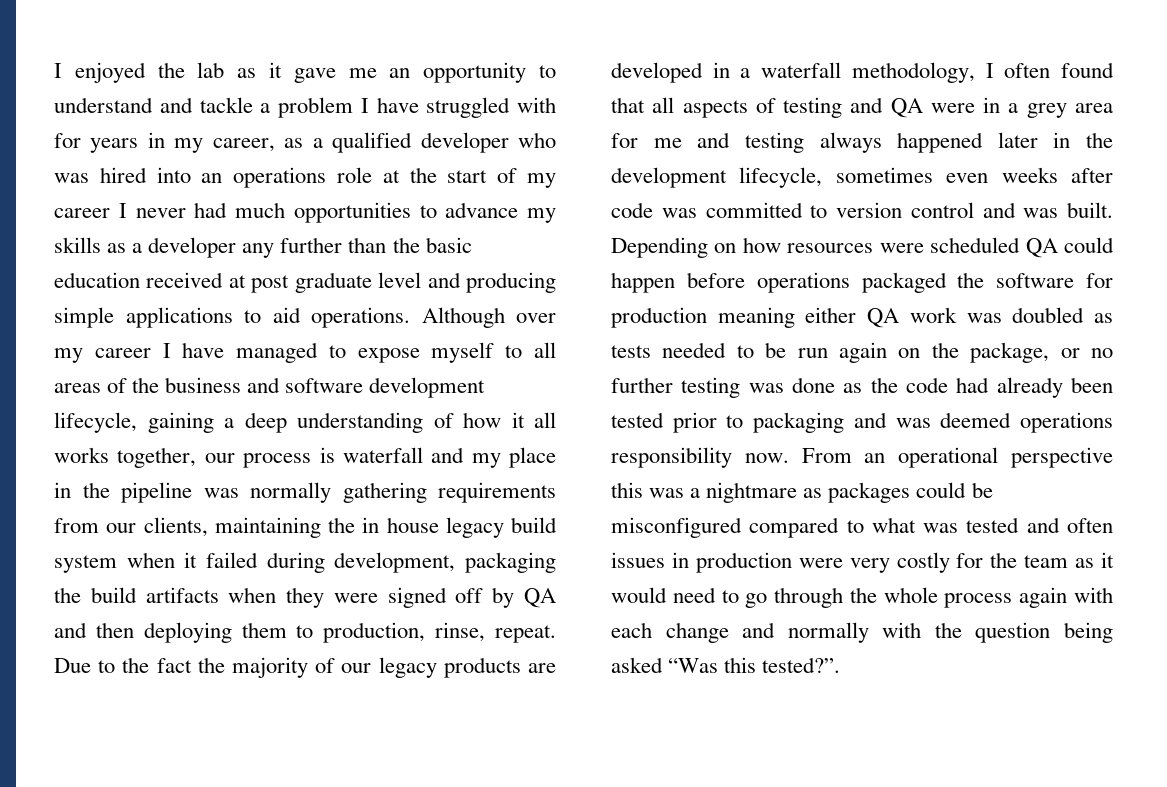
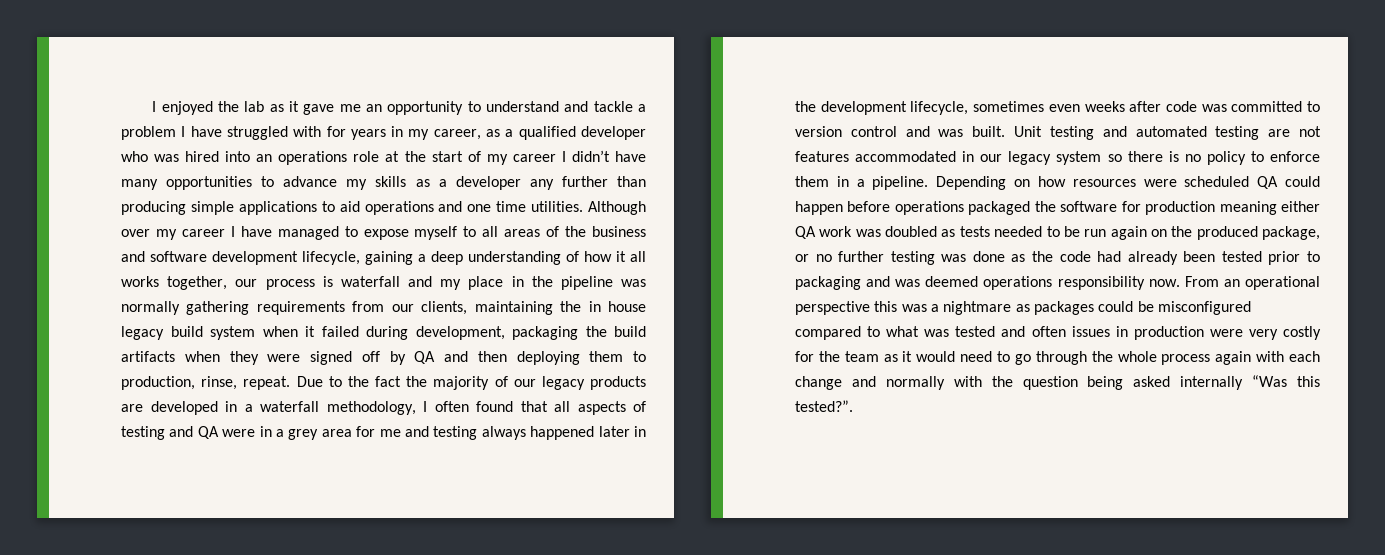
- I enjoyed the lab as it gave me an opportunity to understand and tackle a problem I have struggled with for years in my career, as a qualified developer who was hired into an operations role at the start of my career I never had much opportunities to advance my skills as a developer any further than the basic education received at post graduate level and producing simple applications to aid operations.
+ I enjoyed the lab as it gave me an opportunity to understand and tackle a problem I have struggled with for years in my career, as a qualified developer who was hired into an operations role at the start of my career I didn’t have many opportunities to advance my skills as a developer any further than producing simple applications to aid operations and one time utilities.
+ Unit testing and automated testing are not features accommodated in our legacy system so there is no policy to enforce them in a pipeline.
- Depending on how resources were scheduled QA could happen before operations packaged the software for production meaning either QA work was doubled as tests needed to be run again on the package, or no further testing was done as the code had already been tested prior to packaging and was deemed operations responsibility now.
+ Depending on how resources were scheduled QA could happen before operations packaged the software for production meaning either QA work was doubled as tests needed to be run again on the produced package, or no further testing was done as the code had already been tested prior to packaging and was deemed operations responsibility now.
- From an operational perspective this was a nightmare as packages could be misconfigured compared to what was tested and often issues in production were very costly for the team as it would need to go through the whole process again with each change and normally with the question being asked “Was this tested?”.
+ From an operational perspective this was a nightmare as packages could be misconfigured compared to what was tested and often issues in production were very costly for the team as it would need to go through the whole process again with each change and normally with the question being asked internally “Was this tested?”.

